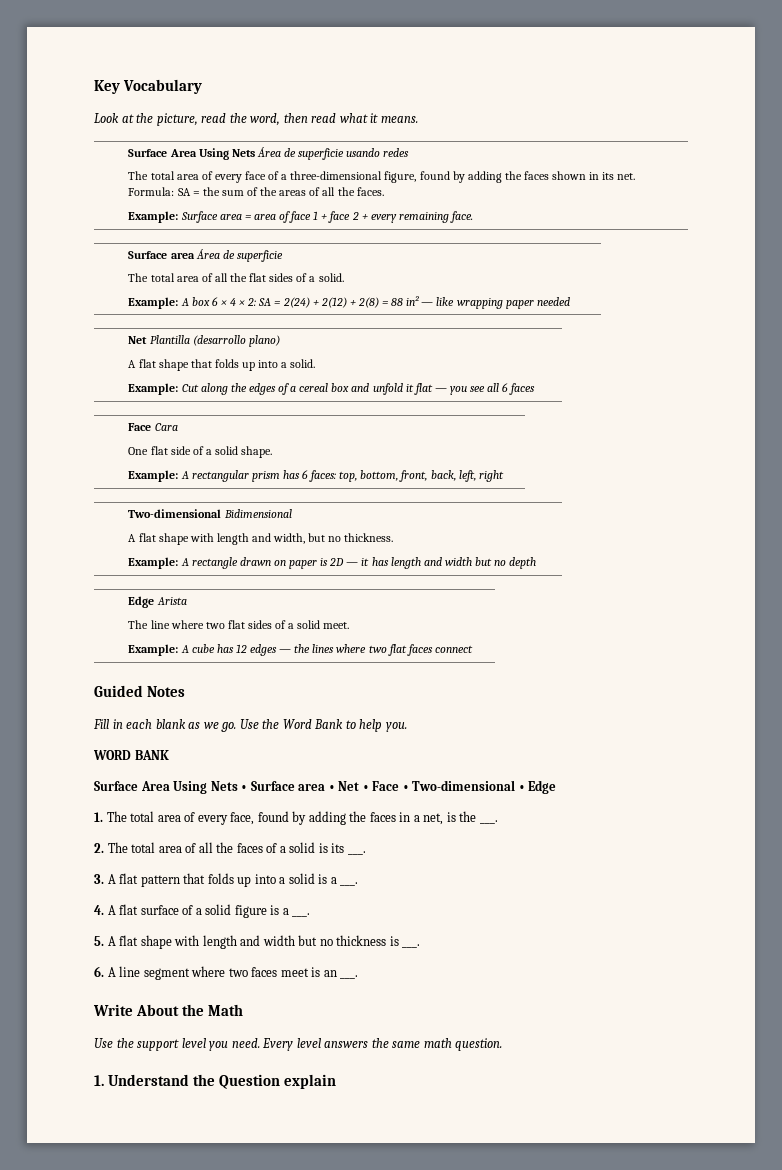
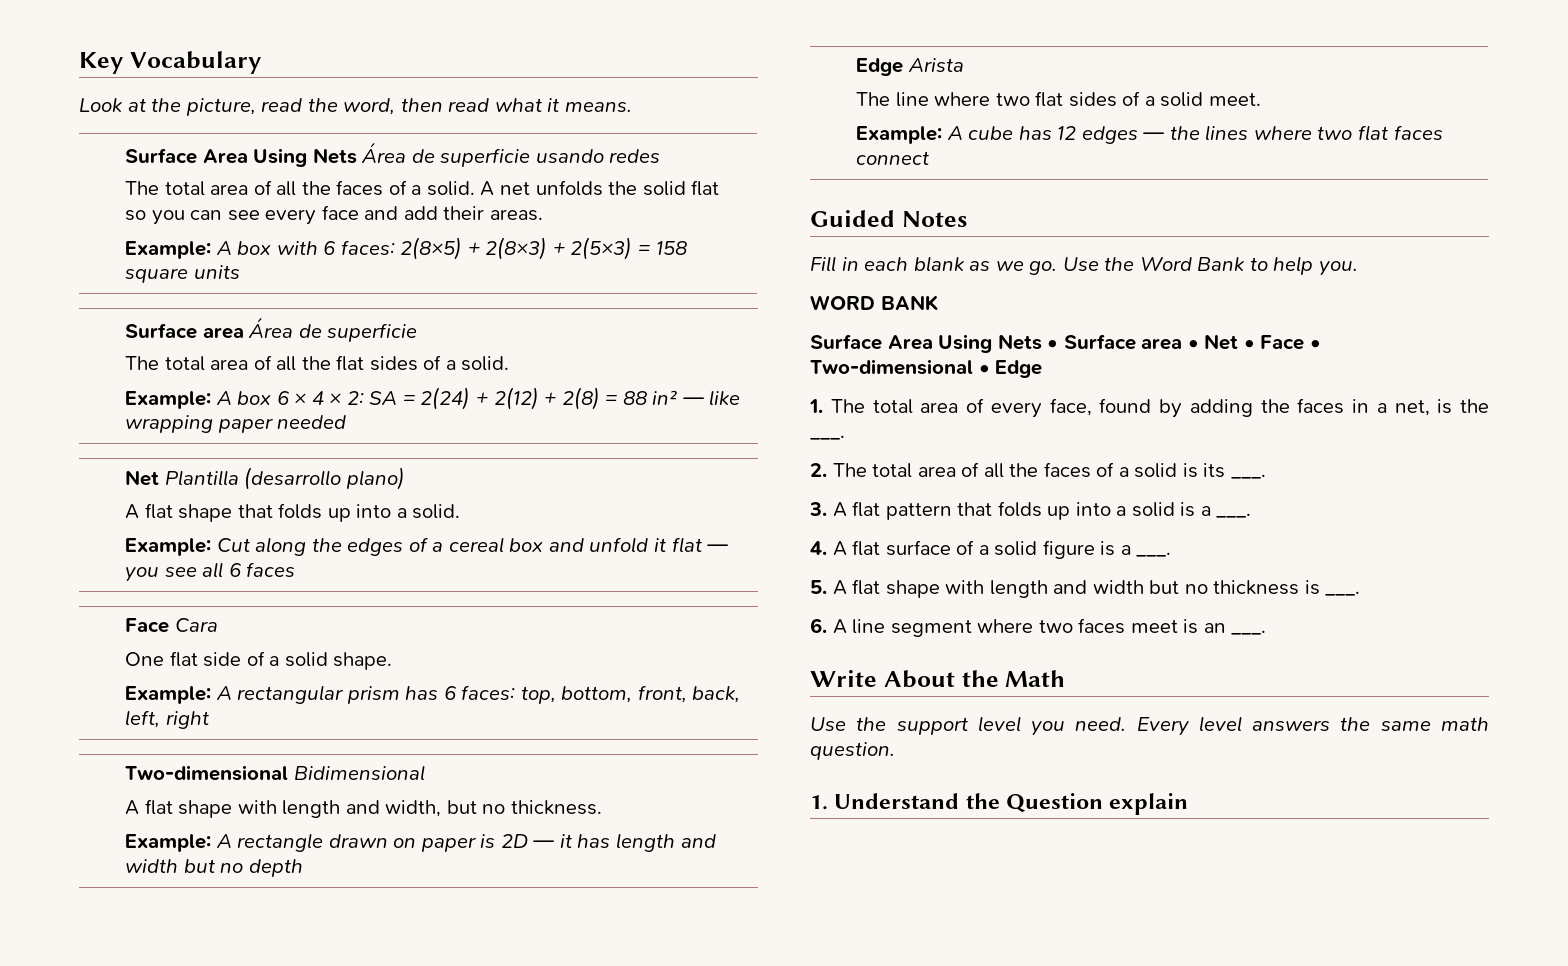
- The total area of every face of a three-dimensional figure, found by adding the faces shown in its net. Formula: SA = the sum of the areas of all the faces.
- Example: Surface area = area of face 1 + face 2 + every remaining face.
+ The total area of all the faces of a solid. A net unfolds the solid flat so you can see every face and add their areas.
+ Example: A box with 6 faces: 2(8×5) + 2(8×3) + 2(5×3) = 158 square units

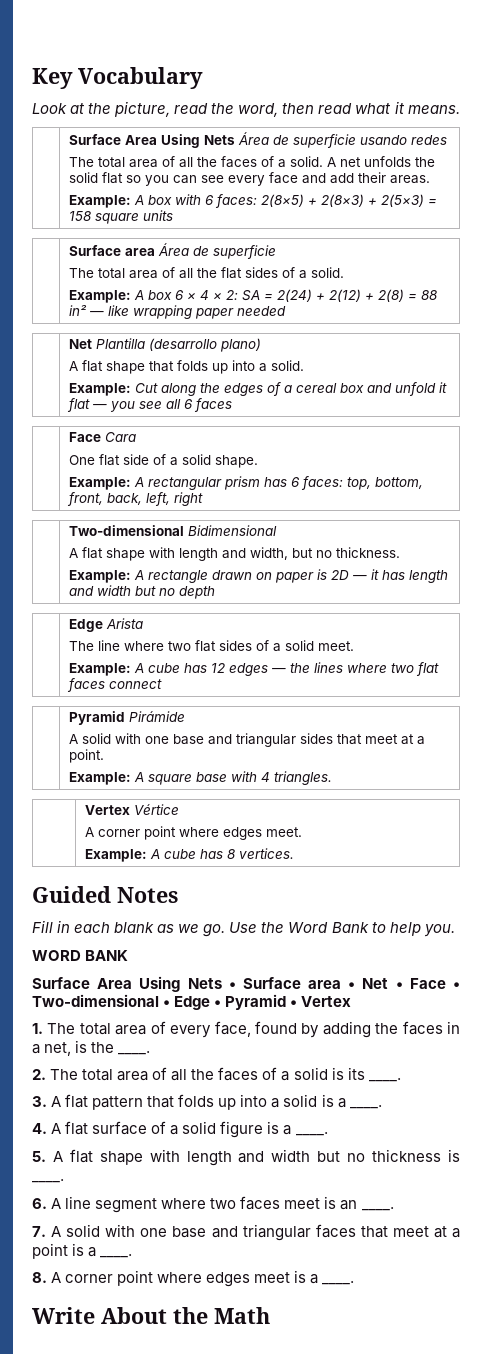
+ | Pyramid Pirámide
+ A solid with one base and triangular sides that meet at a point.
+ Example: A square base with 4 triangles.
+ | Vertex Vértice
+ A corner point where edges meet.
+ Example: A cube has 8 vertices.
- Surface Area Using Nets • Surface area • Net • Face • Two-dimensional • Edge
+ Surface Area Using Nets • Surface area • Net • Face • Two-dimensional • Edge • Pyramid • Vertex
- 1. The total area of every face, found by adding the faces in a net, is the ___.
+ 1. The total area of every face, found by adding the faces in a net, is the ____.
- 2. The total area of all the faces of a solid is its ___.
+ 2. The total area of all the faces of a solid is its ____.
- 3. A flat pattern that folds up into a solid is a ___.
+ 3. A flat pattern that folds up into a solid is a ____.
- 4. A flat surface of a solid figure is a ___.
+ 4. A flat surface of a solid figure is a ____.
- 5. A flat shape with length and width but no thickness is ___.
+ 5. A flat shape with length and width but no thickness is ____.
- 6. A line segment where two faces meet is an ___.
+ 6. A line segment where two faces meet is an ____.
+ 7. A solid with one base and triangular faces that meet at a point is a ____.
+ 8. A corner point where edges meet is a ____.
  Write About the Math
- Use the support level you need. Every level answers the same math question.
- 1. Understand the Question explain

